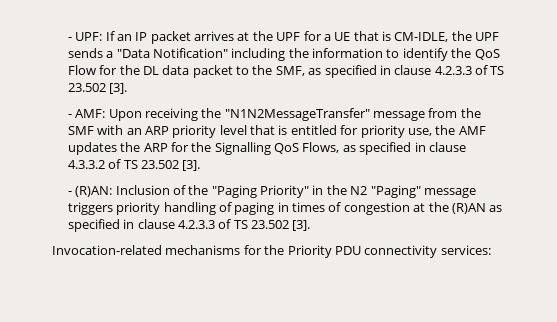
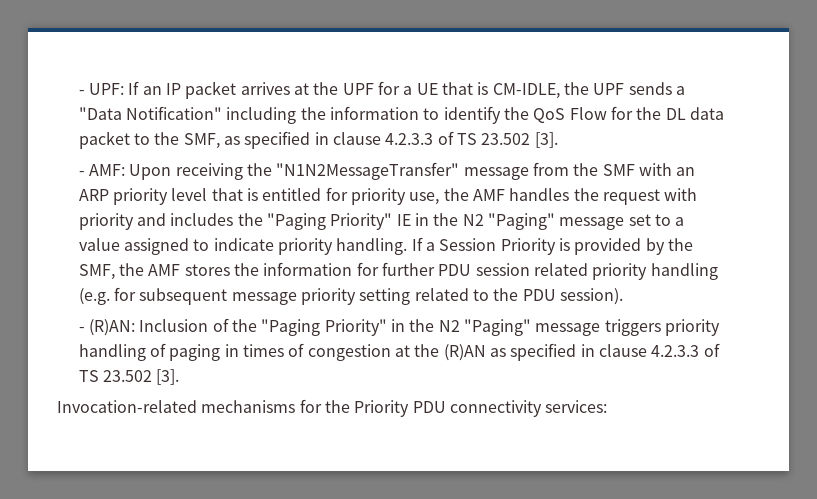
- - AMF: Upon receiving the "N1N2MessageTransfer" message from the SMF with an ARP priority level that is entitled for priority use, the AMF updates the ARP for the Signalling QoS Flows, as specified in clause 4.3.3.2 of TS 23.502 [3].
+ - AMF: Upon receiving the "N1N2MessageTransfer" message from the SMF with an ARP priority level that is entitled for priority use, the AMF handles the request with priority and includes the "Paging Priority" IE in the N2 "Paging" message set to a value assigned to indicate priority handling. If a Session Priority is provided by the SMF, the AMF stores the information for further PDU session related priority handling (e.g. for subsequent message priority setting related to the PDU session).

